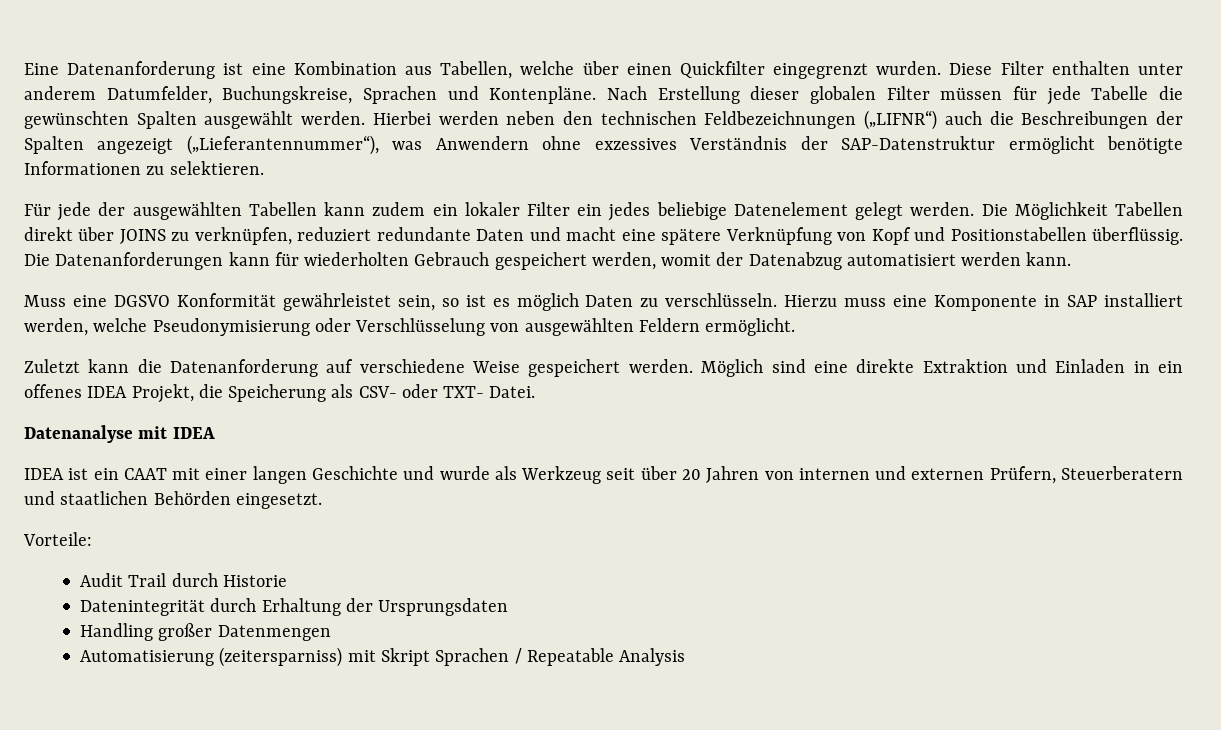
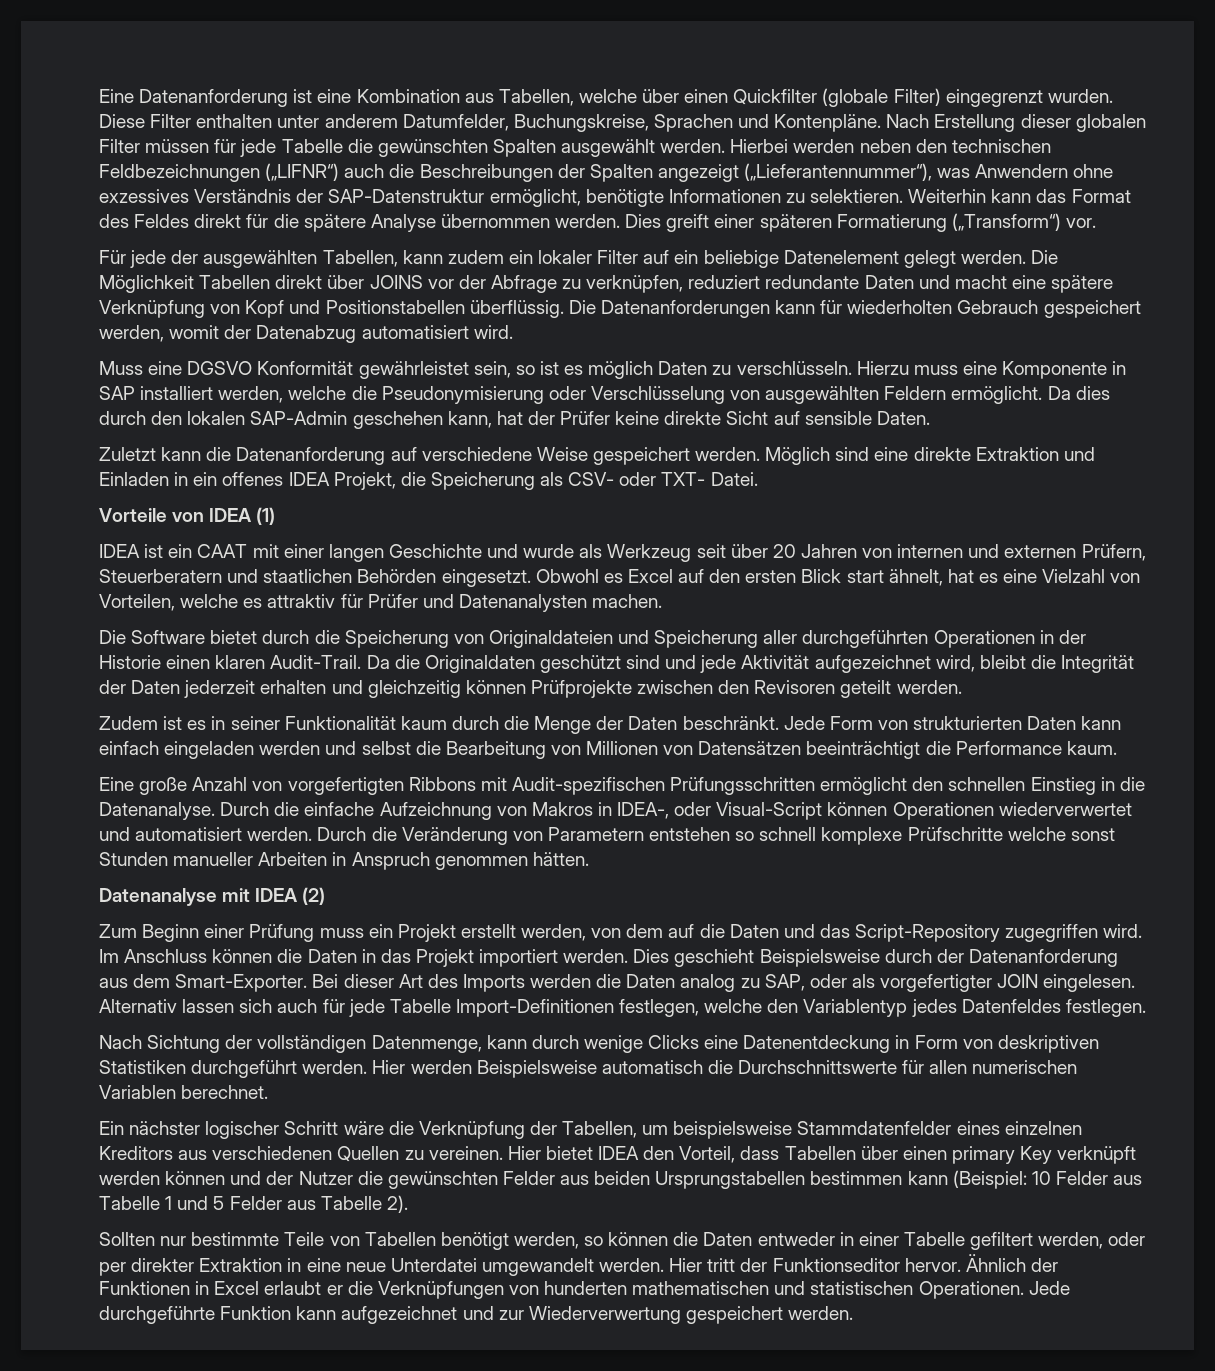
- Eine Datenanforderung ist eine Kombination aus Tabellen, welche über einen Quickfilter eingegrenzt wurden.
+ Eine Datenanforderung ist eine Kombination aus Tabellen, welche über einen Quickfilter (globale Filter) eingegrenzt wurden.
- Hierbei werden neben den technischen Feldbezeichnungen („LIFNR“) auch die Beschreibungen der Spalten angezeigt („Lieferantennummer“), was Anwendern ohne exzessives Verständnis der SAP-Datenstruktur ermöglicht benötigte Informationen zu selektieren.
+ Hierbei werden neben den technischen Feldbezeichnungen („LIFNR“) auch die Beschreibungen der Spalten angezeigt („Lieferantennummer“), was Anwendern ohne exzessives Verständnis der SAP-Datenstruktur ermöglicht, benötigte Informationen zu selektieren. Weiterhin kann das Format des Feldes direkt für die spätere Analyse übernommen werden. Dies greift einer späteren Formatierung („Transform“) vor.
- Für jede der ausgewählten Tabellen kann zudem ein lokaler Filter ein jedes beliebige Datenelement gelegt werden.
+ Für jede der ausgewählten Tabellen, kann zudem ein lokaler Filter auf ein beliebige Datenelement gelegt werden.
- Die Möglichkeit Tabellen direkt über JOINS zu verknüpfen, reduziert redundante Daten und macht eine spätere Verknüpfung von Kopf und Positionstabellen überflüssig.
+ Die Möglichkeit Tabellen direkt über JOINS vor der Abfrage zu verknüpfen, reduziert redundante Daten und macht eine spätere Verknüpfung von Kopf und Positionstabellen überflüssig.
- Die Datenanforderungen kann für wiederholten Gebrauch gespeichert werden, womit der Datenabzug automatisiert werden kann.
+ Die Datenanforderungen kann für wiederholten Gebrauch gespeichert werden, womit der Datenabzug automatisiert wird.
- Hierzu muss eine Komponente in SAP installiert werden, welche Pseudonymisierung oder Verschlüsselung von ausgewählten Feldern ermöglicht.
+ Hierzu muss eine Komponente in SAP installiert werden, welche die Pseudonymisierung oder Verschlüsselung von ausgewählten Feldern ermöglicht. Da dies durch den lokalen SAP-Admin geschehen kann, hat der Prüfer keine direkte Sicht auf sensible Daten.
- Datenanalyse mit IDEA
+ Vorteile von IDEA (1)
- IDEA ist ein CAAT mit einer langen Geschichte und wurde als Werkzeug seit über 20 Jahren von internen und externen Prüfern, Steuerberatern und staatlichen Behörden eingesetzt.
- Vorteile:
- Audit Trail durch Historie
- Datenintegrität durch Erhaltung der Ursprungsdaten
- Handling großer Datenmengen
- Automatisierung (zeitersparniss) mit Skript Sprachen / Repeatable Analysis
+ IDEA ist ein CAAT mit einer langen Geschichte und wurde als Werkzeug seit über 20 Jahren von internen und externen Prüfern, Steuerberatern und staatlichen Behörden eingesetzt. Obwohl es Excel auf den ersten Blick start ähnelt, hat es eine Vielzahl von Vorteilen, welche es attraktiv für Prüfer und Datenanalysten machen.
+ Die Software bietet durch die Speicherung von Originaldateien und Speicherung aller durchgeführten Operationen in der Historie einen klaren Audit-Trail. Da die Originaldaten geschützt sind und jede Aktivität aufgezeichnet wird, bleibt die Integrität der Daten jederzeit erhalten und gleichzeitig können Prüfprojekte zwischen den Revisoren geteilt werden.
+ Zudem ist es in seiner Funktionalität kaum durch die Menge der Daten beschränkt. Jede Form von strukturierten Daten kann einfach eingeladen werden und selbst die Bearbeitung von Millionen von Datensätzen beeinträchtigt die Performance kaum.
+ Eine große Anzahl von vorgefertigten Ribbons mit Audit-spezifischen Prüfungsschritten ermöglicht den schnellen Einstieg in die Datenanalyse. Durch die einfache Aufzeichnung von Makros in IDEA-, oder Visual-Script können Operationen wiederverwertet und automatisiert werden. Durch die Veränderung von Parametern entstehen so schnell komplexe Prüfschritte welche sonst Stunden manueller Arbeiten in Anspruch genommen hätten.
+ Datenanalyse mit IDEA (2)
+ Zum Beginn einer Prüfung muss ein Projekt erstellt werden, von dem auf die Daten und das Script-Repository zugegriffen wird. Im Anschluss können die Daten in das Projekt importiert werden. Dies geschieht Beispielsweise durch der Datenanforderung aus dem Smart-Exporter. Bei dieser Art des Imports werden die Daten analog zu SAP, oder als vorgefertigter JOIN eingelesen. Alternativ lassen sich auch für jede Tabelle Import-Definitionen festlegen, welche den Variablentyp jedes Datenfeldes festlegen.
+ Nach Sichtung der vollständigen Datenmenge, kann durch wenige Clicks eine Datenentdeckung in Form von deskriptiven Statistiken durchgeführt werden. Hier werden Beispielsweise automatisch die Durchschnittswerte für allen numerischen Variablen berechnet.
+ Ein nächster logischer Schritt wäre die Verknüpfung der Tabellen, um beispielsweise Stammdatenfelder eines einzelnen Kreditors aus verschiedenen Quellen zu vereinen. Hier bietet IDEA den Vorteil, dass Tabellen über einen primary Key verknüpft werden können und der Nutzer die gewünschten Felder aus beiden Ursprungstabellen bestimmen kann (Beispiel: 10 Felder aus Tabelle 1 und 5 Felder aus Tabelle 2).
+ Sollten nur bestimmte Teile von Tabellen benötigt werden, so können die Daten entweder in einer Tabelle gefiltert werden, oder per direkter Extraktion in eine neue Unterdatei umgewandelt werden. Hier tritt der Funktionseditor hervor. Ähnlich der Funktionen in Excel erlaubt er die Verknüpfungen von hunderten mathematischen und statistischen Operationen. Jede durchgeführte Funktion kann aufgezeichnet und zur Wiederverwertung gespeichert werden.

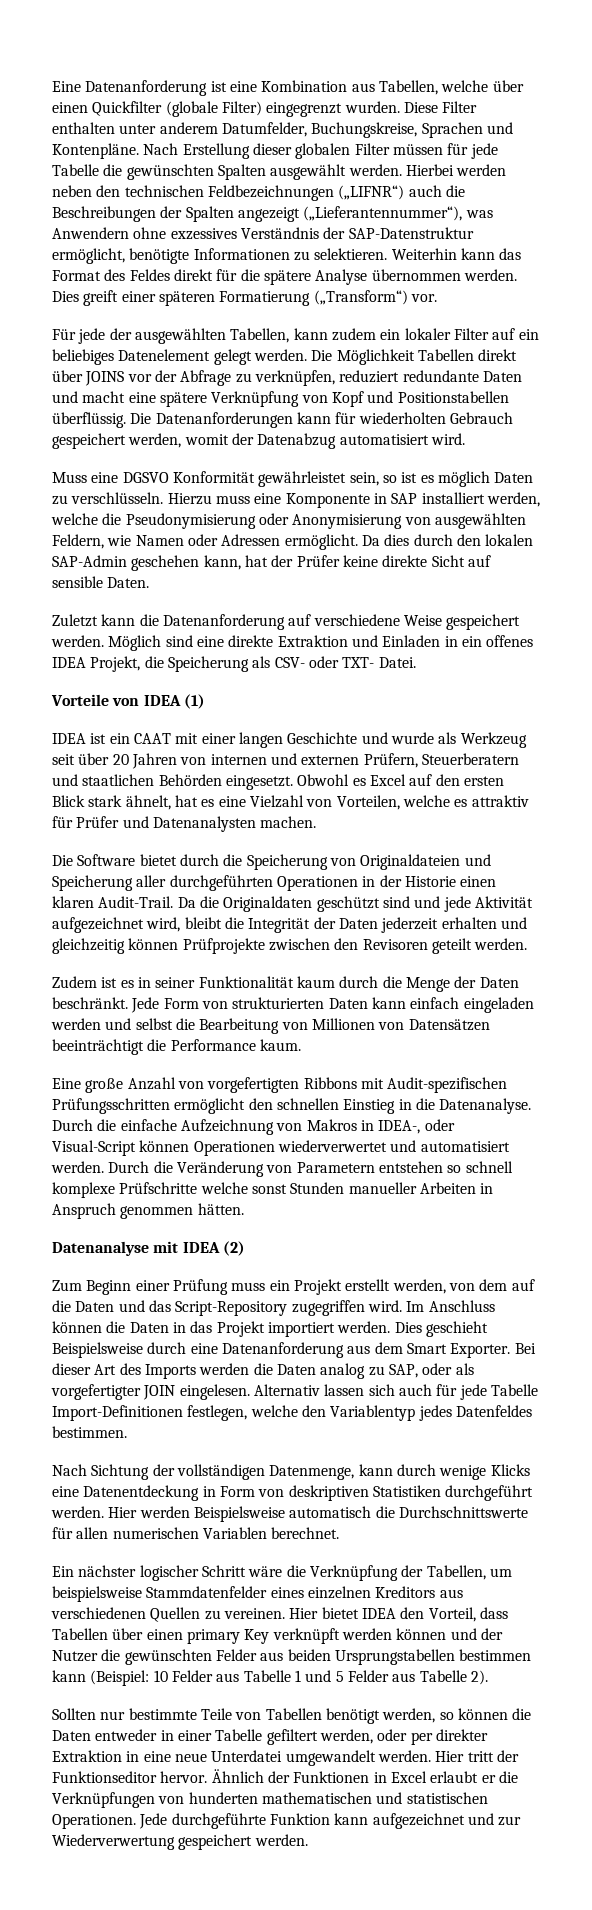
- Für jede der ausgewählten Tabellen, kann zudem ein lokaler Filter auf ein beliebige Datenelement gelegt werden.
+ Für jede der ausgewählten Tabellen, kann zudem ein lokaler Filter auf ein beliebiges Datenelement gelegt werden.
- Hierzu muss eine Komponente in SAP installiert werden, welche die Pseudonymisierung oder Verschlüsselung von ausgewählten Feldern ermöglicht.
+ Hierzu muss eine Komponente in SAP installiert werden, welche die Pseudonymisierung oder Anonymisierung von ausgewählten Feldern, wie Namen oder Adressen ermöglicht.
- Obwohl es Excel auf den ersten Blick start ähnelt, hat es eine Vielzahl von Vorteilen, welche es attraktiv für Prüfer und Datenanalysten machen.
+ Obwohl es Excel auf den ersten Blick stark ähnelt, hat es eine Vielzahl von Vorteilen, welche es attraktiv für Prüfer und Datenanalysten machen.
- Dies geschieht Beispielsweise durch der Datenanforderung aus dem Smart-Exporter.
+ Dies geschieht Beispielsweise durch eine Datenanforderung aus dem Smart Exporter.
- Alternativ lassen sich auch für jede Tabelle Import-Definitionen festlegen, welche den Variablentyp jedes Datenfeldes festlegen.
+ Alternativ lassen sich auch für jede Tabelle Import-Definitionen festlegen, welche den Variablentyp jedes Datenfeldes bestimmen.
- Nach Sichtung der vollständigen Datenmenge, kann durch wenige Clicks eine Datenentdeckung in Form von deskriptiven Statistiken durchgeführt werden.
+ Nach Sichtung der vollständigen Datenmenge, kann durch wenige Klicks eine Datenentdeckung in Form von deskriptiven Statistiken durchgeführt werden.

